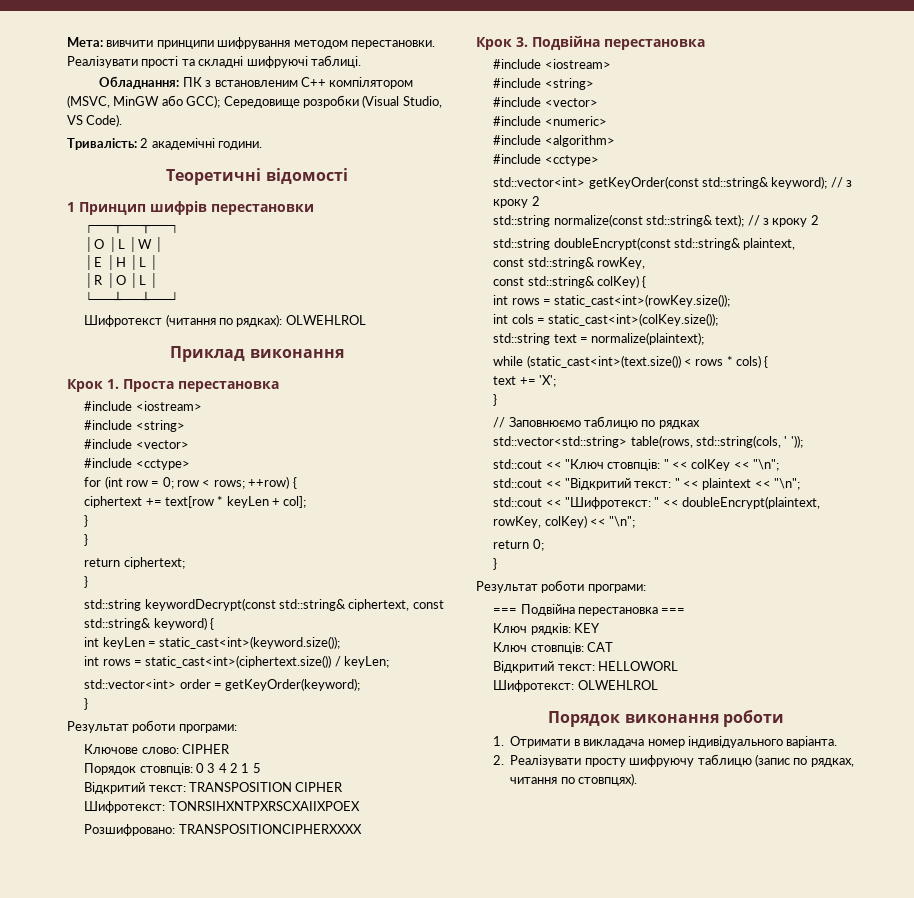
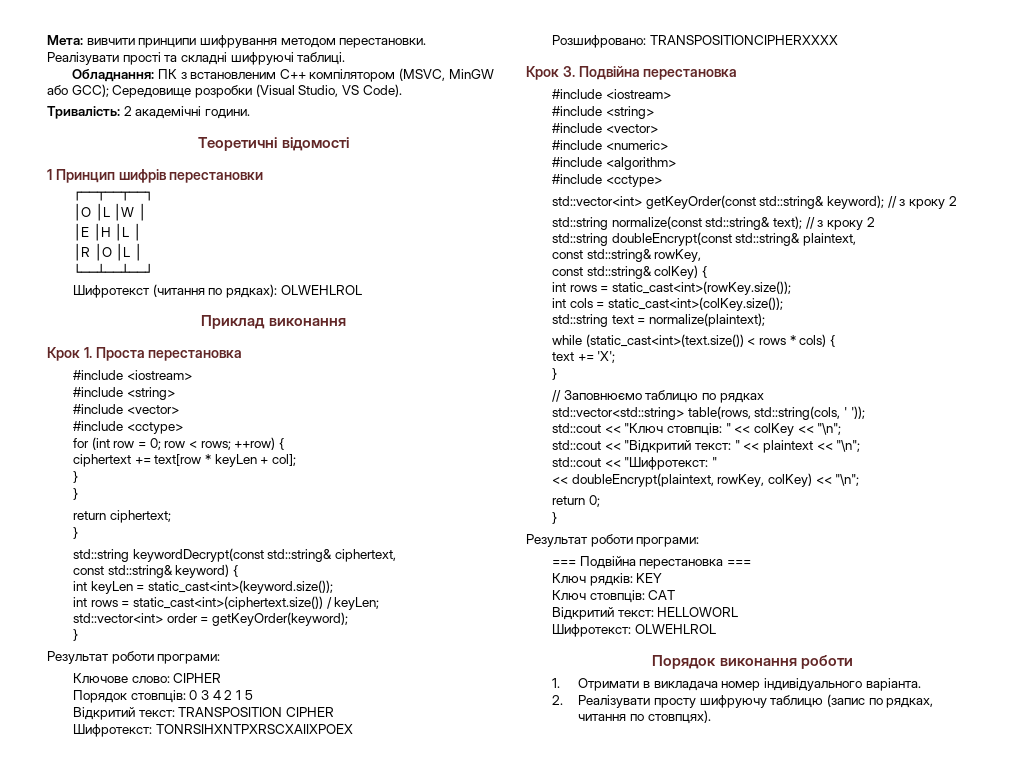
- std::string keywordDecrypt(const std::string& ciphertext, const std::string& keyword) {
+ std::string keywordDecrypt(const std::string& ciphertext,
+ const std::string& keyword) {
- std::cout << "Шифротекст: " << doubleEncrypt(plaintext, rowKey, colKey) << "\n";
+ std::cout << "Шифротекст: "
+ << doubleEncrypt(plaintext, rowKey, colKey) << "\n";

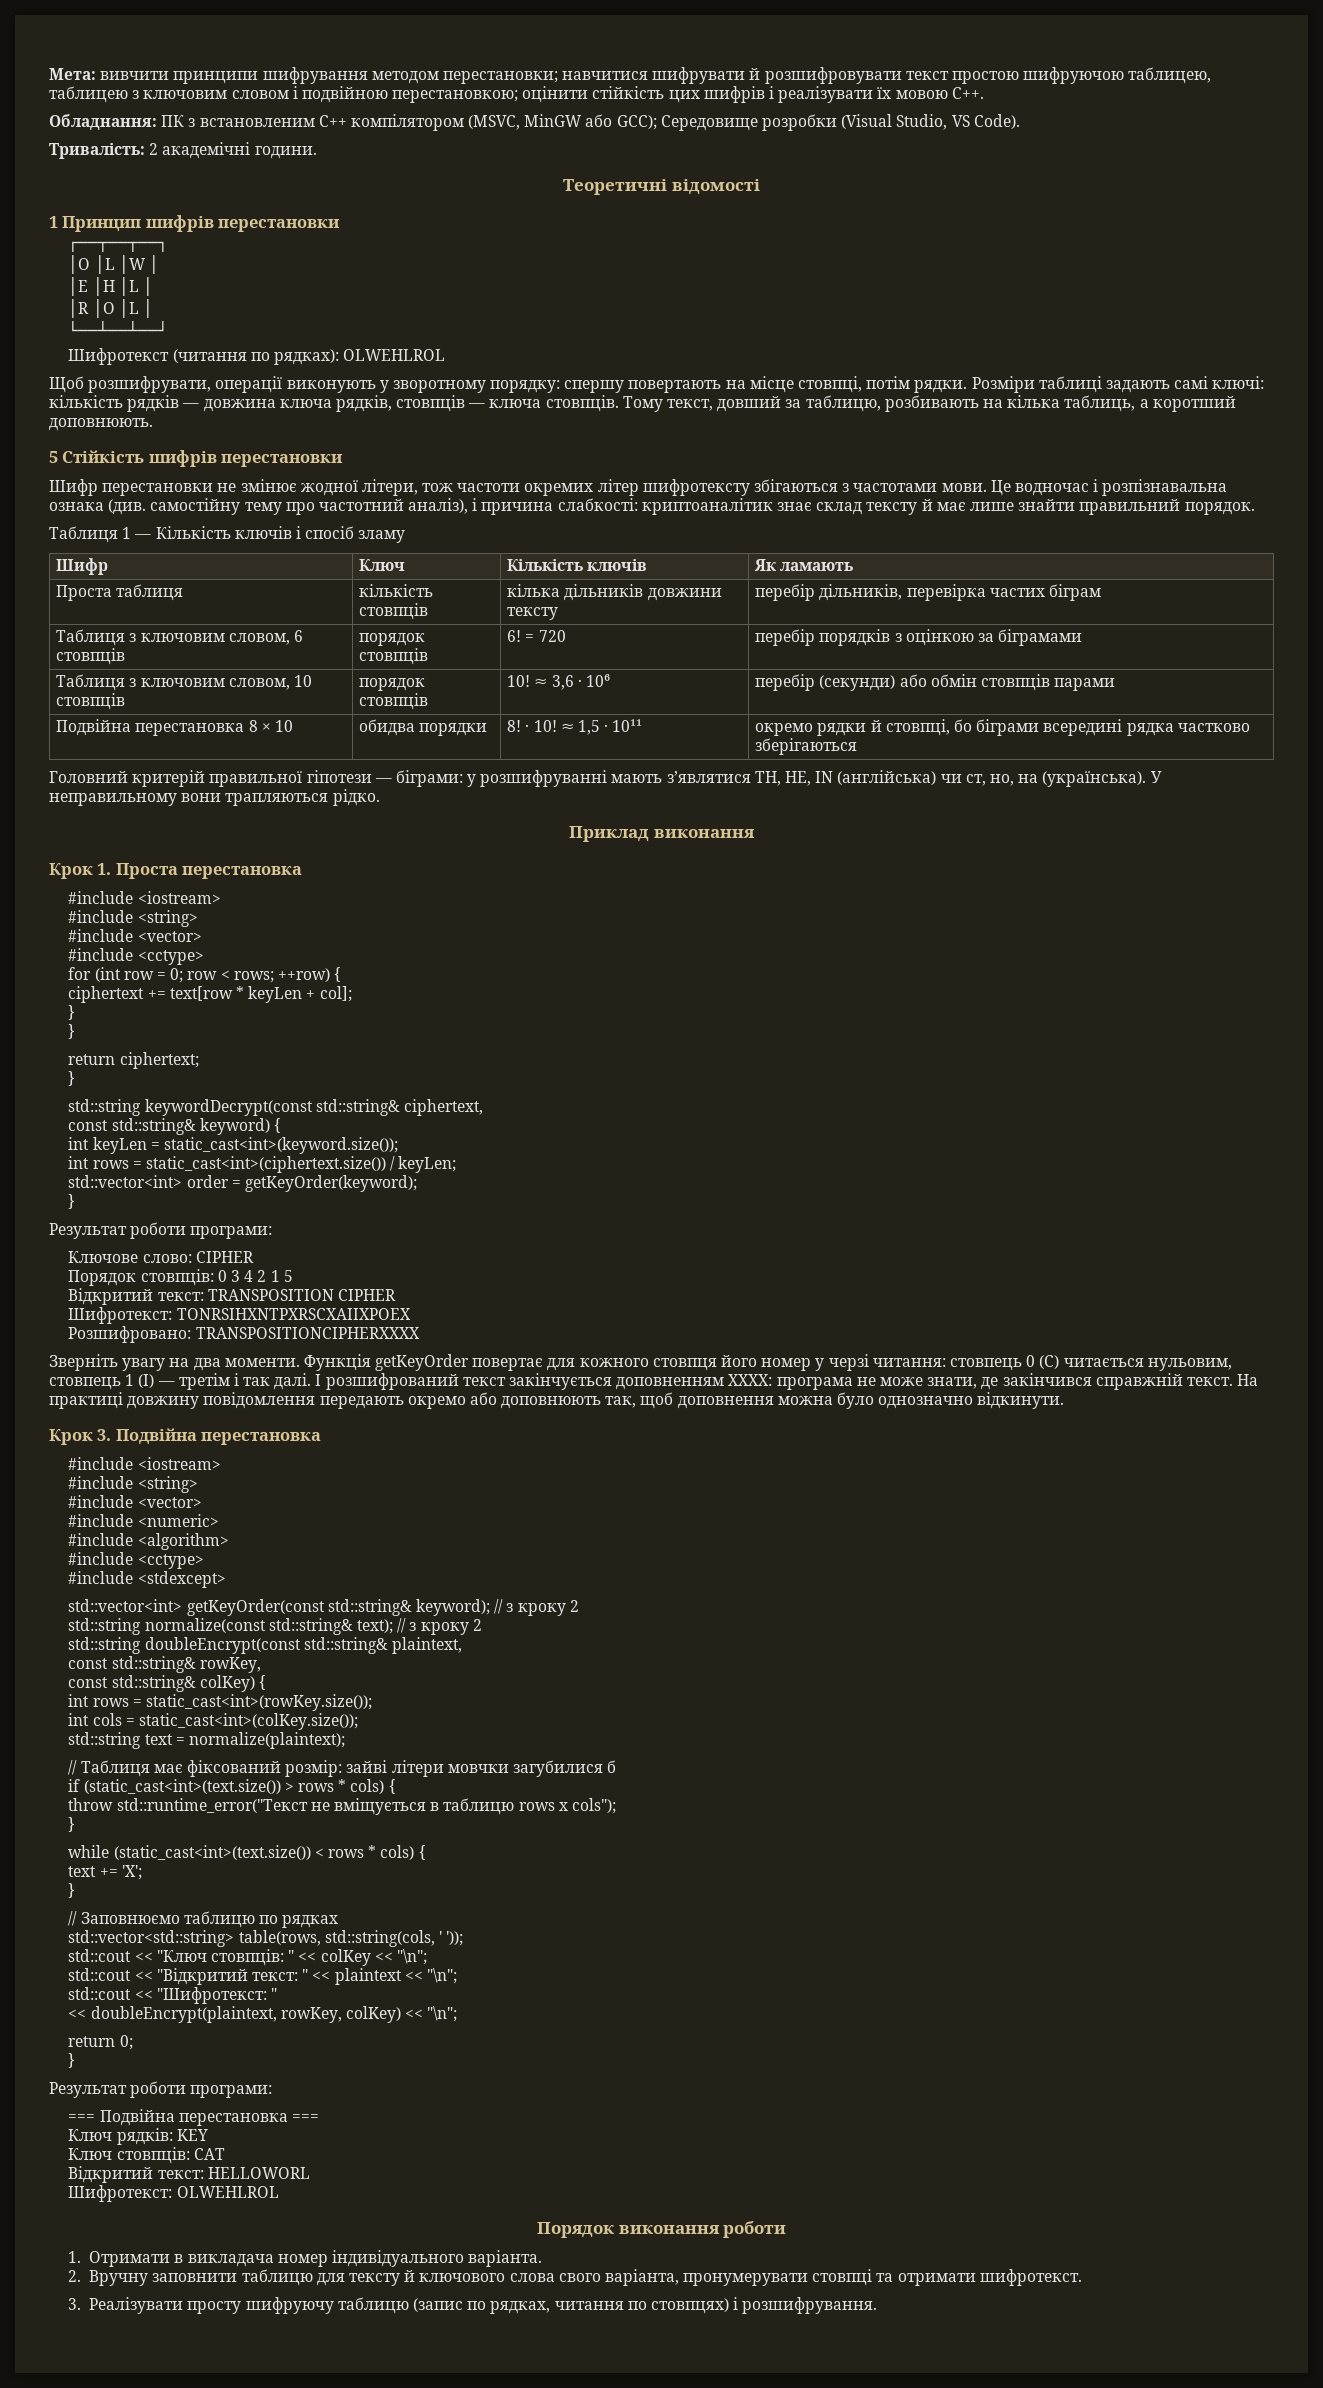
- Мета: вивчити принципи шифрування методом перестановки. Реалізувати прості та складні шифруючі таблиці.
+ Мета: вивчити принципи шифрування методом перестановки; навчитися шифрувати й розшифровувати текст простою шифруючою таблицею, таблицею з ключовим словом і подвійною перестановкою; оцінити стійкість цих шифрів і реалізувати їх мовою C++.
+ Щоб розшифрувати, операції виконують у зворотному порядку: спершу повертають на місце стовпці, потім рядки. Розміри таблиці задають самі ключі: кількість рядків — довжина ключа рядків, стовпців — ключа стовпців. Тому текст, довший за таблицю, розбивають на кілька таблиць, а коротший доповнюють.
+ 5 Стійкість шифрів перестановки
+ Шифр перестановки не змінює жодної літери, тож частоти окремих літер шифротексту збігаються з частотами мови. Це водночас і розпізнавальна ознака (див. самостійну тему про частотний аналіз), і причина слабкості: криптоаналітик знає склад тексту й має лише знайти правильний порядок.
+ Таблиця 1 — Кількість ключів і спосіб зламу
+ Шифр | Ключ | Кількість ключів | Як ламають
+ Проста таблиця | кількість стовпців | кілька дільників довжини тексту | перебір дільників, перевірка частих біграм
+ Таблиця з ключовим словом, 6 стовпців | порядок стовпців | 6! = 720 | перебір порядків з оцінкою за біграмами
+ Таблиця з ключовим словом, 10 стовпців | порядок стовпців | 10! ≈ 3,6 · 10⁶ | перебір (секунди) або обмін стовпців парами
+ Подвійна перестановка 8 × 10 | обидва порядки | 8! · 10! ≈ 1,5 · 10¹¹ | окремо рядки й стовпці, бо біграми всередині рядка частково зберігаються
+ Головний критерій правильної гіпотези — біграми: у розшифруванні мають з’являтися TH, HE, IN (англійська) чи ст, но, на (українська). У неправильному вони трапляються рідко.
+ Зверніть увагу на два моменти. Функція getKeyOrder повертає для кожного стовпця його номер у черзі читання: стовпець 0 (C) читається нульовим, стовпець 1 (I) — третім і так далі. І розшифрований текст закінчується доповненням XXXX: програма не може знати, де закінчився справжній текст. На практиці довжину повідомлення передають окремо або доповнюють так, щоб доповнення можна було однозначно відкинути.
+ #include <stdexcept>
+ // Таблиця має фіксований розмір: зайві літери мовчки загубилися б
+ if (static_cast<int>(text.size()) > rows * cols) {
+ throw std::runtime_error("Текст не вміщується в таблицю rows x cols");
+ }
- 2. Реалізувати просту шифруючу таблицю (запис по рядках, читання по стовпцях).
+ 2. Вручну заповнити таблицю для тексту й ключового слова свого варіанта, пронумерувати стовпці та отримати шифротекст.
+ 3. Реалізувати просту шифруючу таблицю (запис по рядках, читання по стовпцях) і розшифрування.

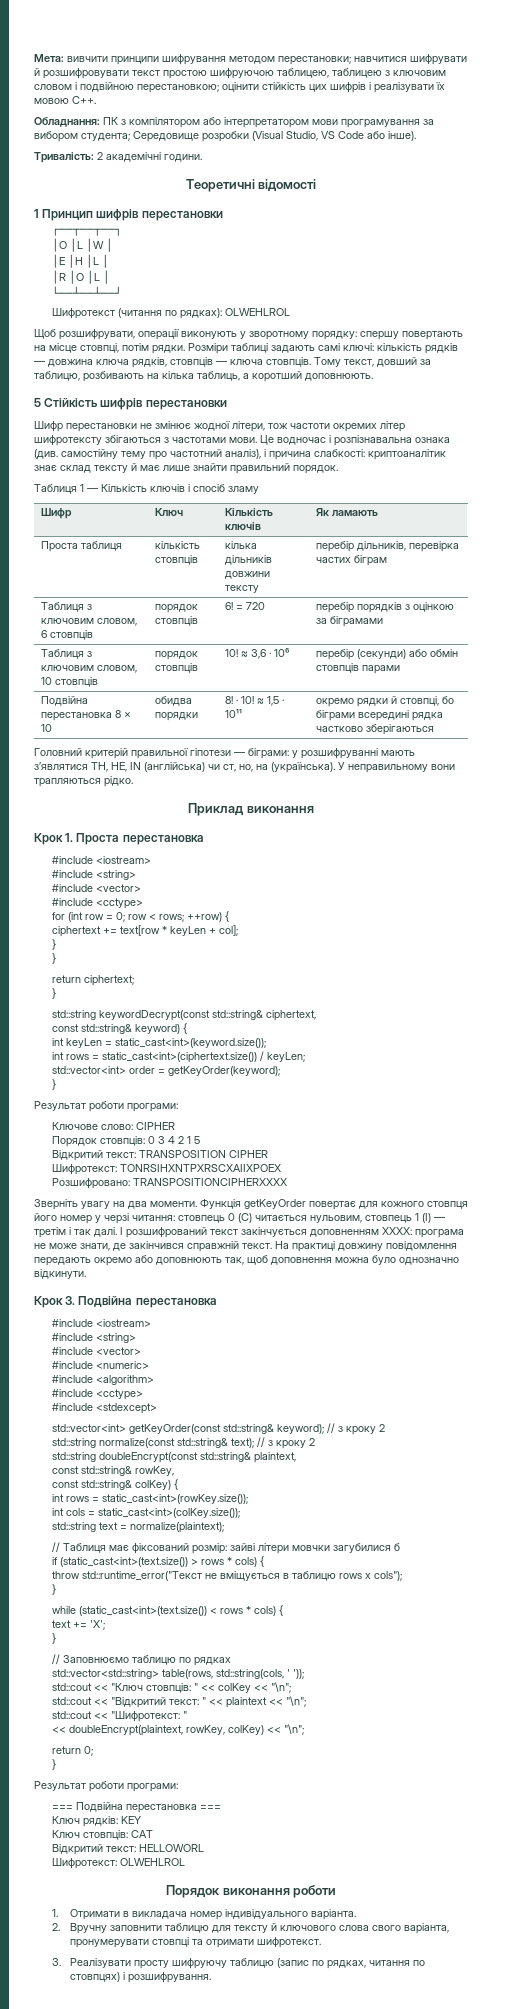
- Обладнання: ПК з встановленим C++ компілятором (MSVC, MinGW або GCC); Середовище розробки (Visual Studio, VS Code).
+ Обладнання: ПК з компілятором або інтерпретатором мови програмування за вибором студента; Середовище розробки (Visual Studio, VS Code або інше).

